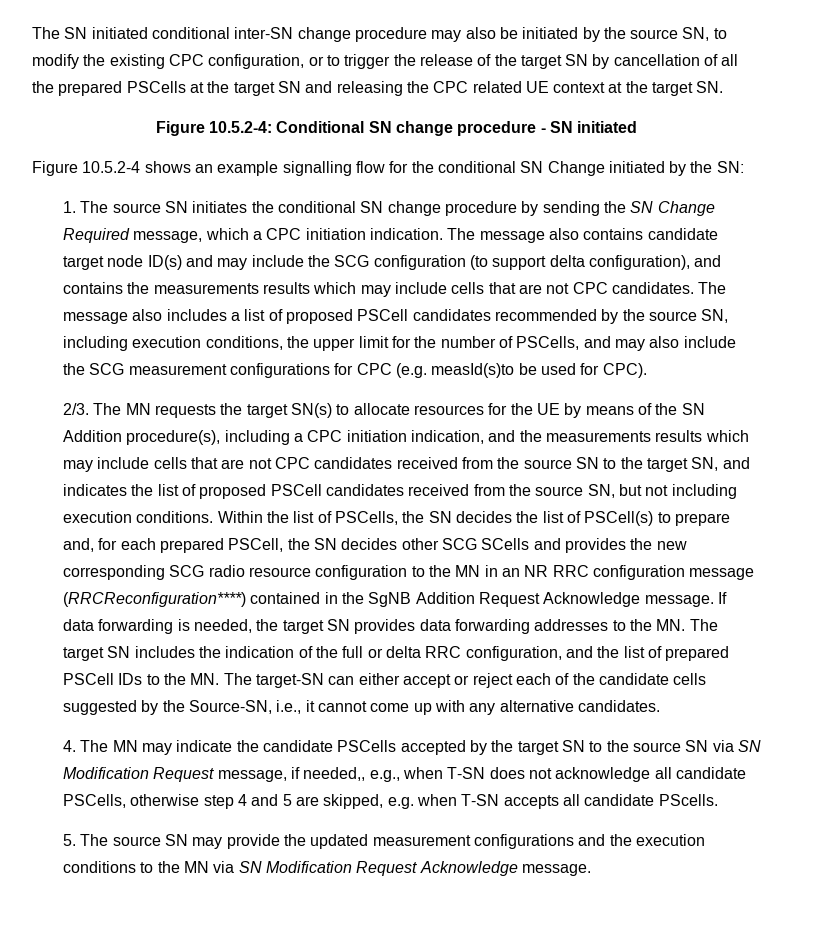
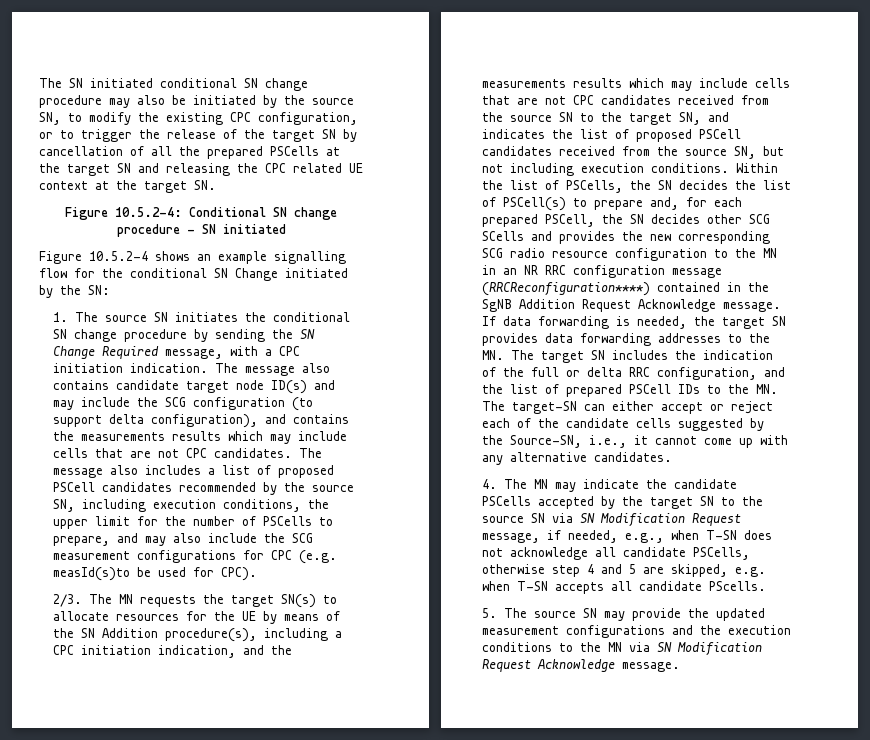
- The SN initiated conditional inter-SN change procedure may also be initiated by the source SN, to modify the existing CPC configuration, or to trigger the release of the target SN by cancellation of all the prepared PSCells at the target SN and releasing the CPC related UE context at the target SN.
+ The SN initiated conditional SN change procedure may also be initiated by the source SN, to modify the existing CPC configuration, or to trigger the release of the target SN by cancellation of all the prepared PSCells at the target SN and releasing the CPC related UE context at the target SN.
- 1. The source SN initiates the conditional SN change procedure by sending the SN Change Required message, which a CPC initiation indication.
+ 1. The source SN initiates the conditional SN change procedure by sending the SN Change Required message, with a CPC initiation indication.
- The message also includes a list of proposed PSCell candidates recommended by the source SN, including execution conditions, the upper limit for the number of PSCells, and may also include the SCG measurement configurations for CPC (e.g. measId(s)to be used for CPC).
+ The message also includes a list of proposed PSCell candidates recommended by the source SN, including execution conditions, the upper limit for the number of PSCells to prepare, and may also include the SCG measurement configurations for CPC (e.g. measId(s)to be used for CPC).
- 4. The MN may indicate the candidate PSCells accepted by the target SN to the source SN via SN Modification Request message, if needed,, e.g., when T-SN does not acknowledge all candidate PSCells, otherwise step 4 and 5 are skipped, e.g. when T-SN accepts all candidate PScells.
+ 4. The MN may indicate the candidate PSCells accepted by the target SN to the source SN via SN Modification Request message, if needed, e.g., when T-SN does not acknowledge all candidate PSCells, otherwise step 4 and 5 are skipped, e.g. when T-SN accepts all candidate PScells.

